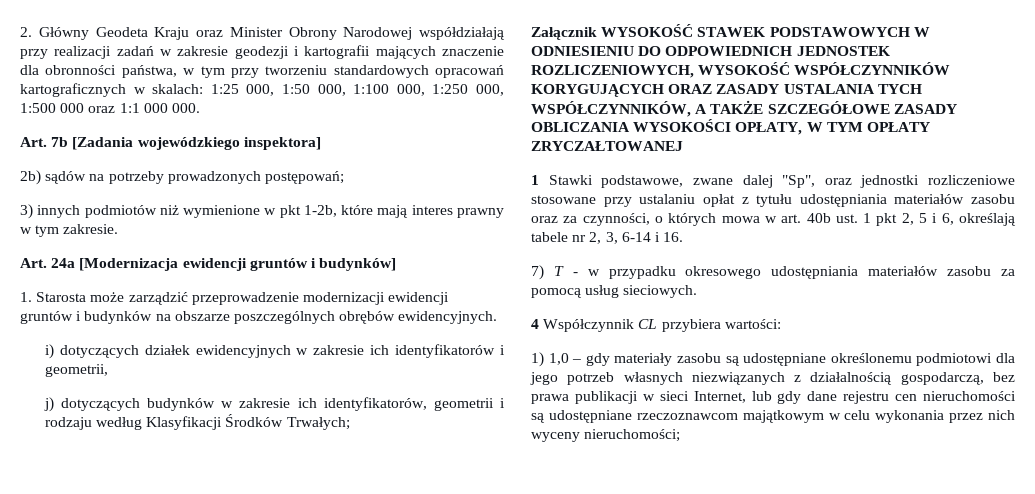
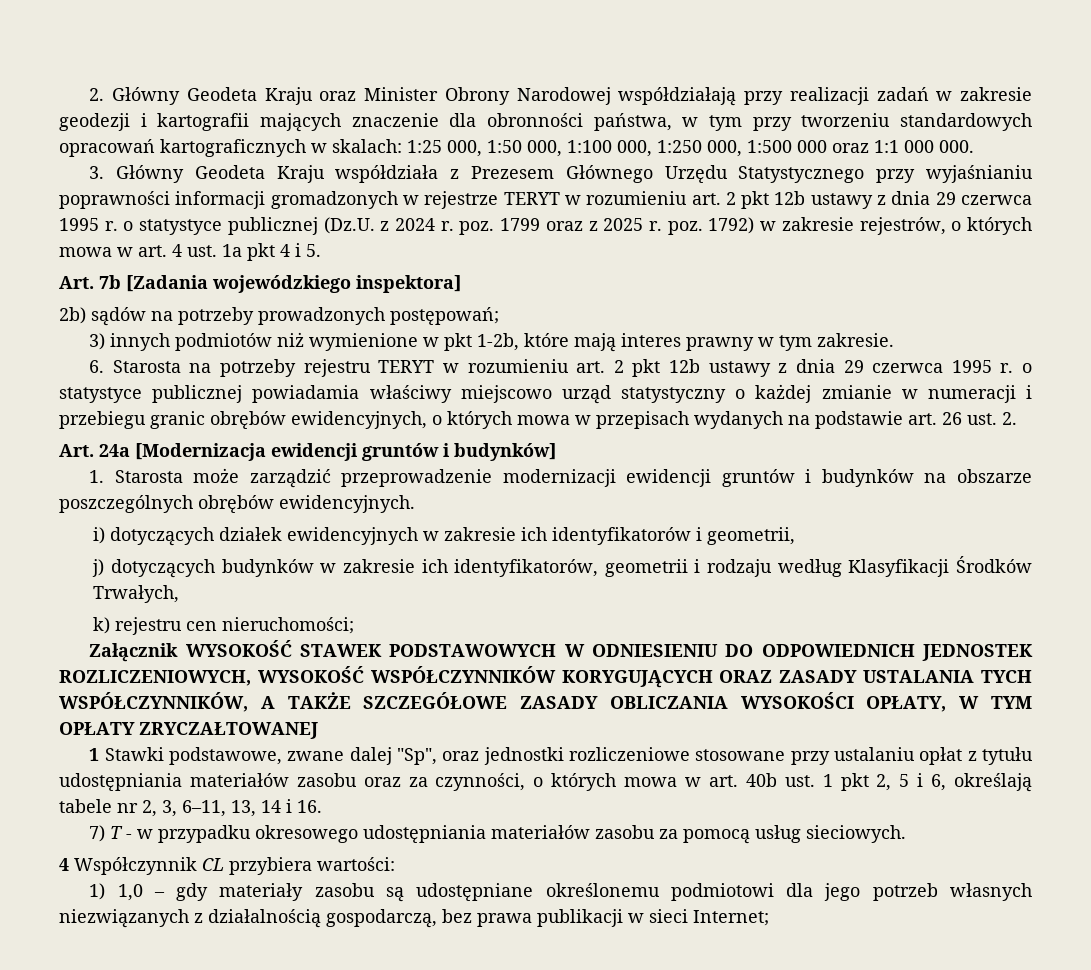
+ 3. Główny Geodeta Kraju współdziała z Prezesem Głównego Urzędu Statystycznego przy wyjaśnianiu poprawności informacji gromadzonych w rejestrze TERYT w rozumieniu art. 2 pkt 12b ustawy z dnia 29 czerwca 1995 r. o statystyce publicznej (Dz.U. z 2024 r. poz. 1799 oraz z 2025 r. poz. 1792) w zakresie rejestrów, o których mowa w art. 4 ust. 1a pkt 4 i 5.
+ 6. Starosta na potrzeby rejestru TERYT w rozumieniu art. 2 pkt 12b ustawy z dnia 29 czerwca 1995 r. o statystyce publicznej powiadamia właściwy miejscowo urząd statystyczny o każdej zmianie w numeracji i przebiegu granic obrębów ewidencyjnych, o których mowa w przepisach wydanych na podstawie art. 26 ust. 2.
- j) dotyczących budynków w zakresie ich identyfikatorów, geometrii i rodzaju według Klasyfikacji Środków Trwałych;
+ j) dotyczących budynków w zakresie ich identyfikatorów, geometrii i rodzaju według Klasyfikacji Środków Trwałych,
+ k) rejestru cen nieruchomości;
- 1 Stawki podstawowe, zwane dalej "Sp", oraz jednostki rozliczeniowe stosowane przy ustalaniu opłat z tytułu udostępniania materiałów zasobu oraz za czynności, o których mowa w art. 40b ust. 1 pkt 2, 5 i 6, określają tabele nr 2, 3, 6-14 i 16.
+ 1 Stawki podstawowe, zwane dalej "Sp", oraz jednostki rozliczeniowe stosowane przy ustalaniu opłat z tytułu udostępniania materiałów zasobu oraz za czynności, o których mowa w art. 40b ust. 1 pkt 2, 5 i 6, określają tabele nr 2, 3, 6–11, 13, 14 i 16.
- 1) 1,0 – gdy materiały zasobu są udostępniane określonemu podmiotowi dla jego potrzeb własnych niezwiązanych z działalnością gospodarczą, bez prawa publikacji w sieci Internet, lub gdy dane rejestru cen nieruchomości są udostępniane rzeczoznawcom majątkowym w celu wykonania przez nich wyceny nieruchomości;
+ 1) 1,0 – gdy materiały zasobu są udostępniane określonemu podmiotowi dla jego potrzeb własnych niezwiązanych z działalnością gospodarczą, bez prawa publikacji w sieci Internet;

